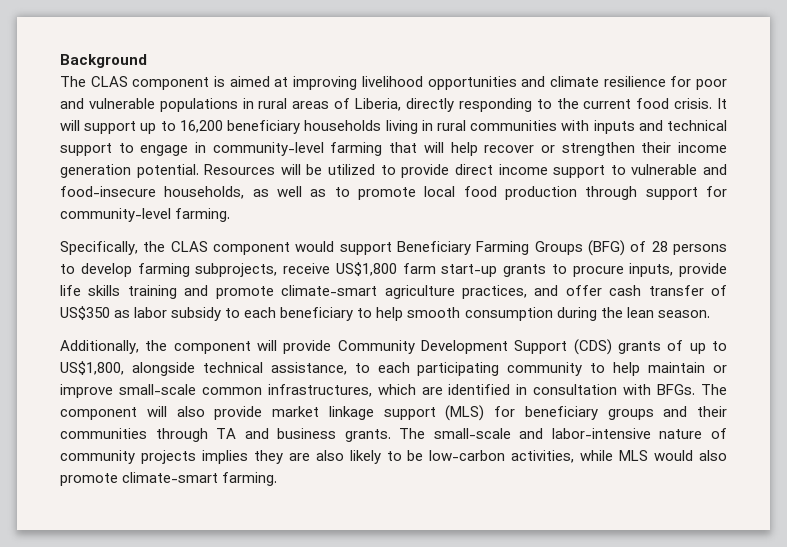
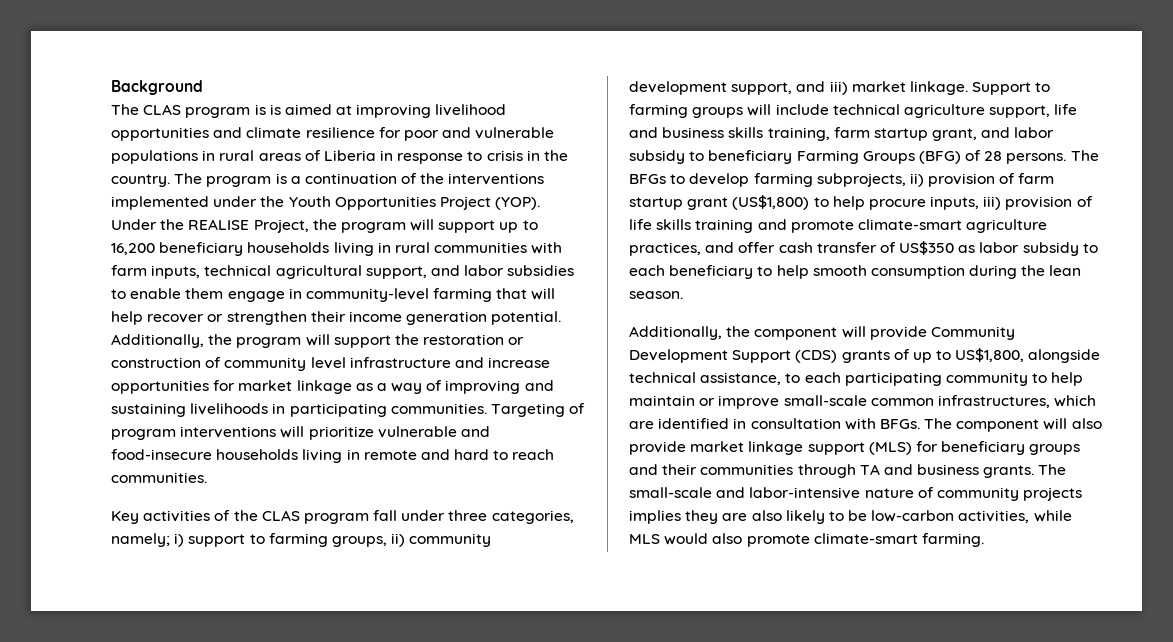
- The CLAS component is aimed at improving livelihood opportunities and climate resilience for poor and vulnerable populations in rural areas of Liberia, directly responding to the current food crisis. It will support up to 16,200 beneficiary households living in rural communities with inputs and technical support to engage in community-level farming that will help recover or strengthen their income generation potential.
+ The CLAS program is is aimed at improving livelihood opportunities and climate resilience for poor and vulnerable populations in rural areas of Liberia in response to crisis in the country. The program is a continuation of the interventions implemented under the Youth Opportunities Project (YOP). Under the REALISE Project, the program will support up to 16,200 beneficiary households living in rural communities with farm inputs, technical agricultural support, and labor subsidies to enable them engage in community-level farming that will help recover or strengthen their income generation potential.
- Resources will be utilized to provide direct income support to vulnerable and food-insecure households, as well as to promote local food production through support for community-level farming.
- Specifically, the CLAS component would support Beneficiary Farming Groups (BFG) of 28 persons to develop farming subprojects, receive US$1,800 farm start-up grants to procure inputs, provide life skills training and promote climate-smart agriculture practices, and offer cash transfer of US$350 as labor subsidy to each beneficiary to help smooth consumption during the lean season.
+ Additionally, the program will support the restoration or construction of community level infrastructure and increase opportunities for market linkage as a way of improving and sustaining livelihoods in participating communities. Targeting of program interventions will prioritize vulnerable and food-insecure households living in remote and hard to reach communities.
+ Key activities of the CLAS program fall under three categories, namely; i) support to farming groups, ii) community development support, and iii) market linkage. Support to farming groups will include technical agriculture support, life and business skills training, farm startup grant, and labor subsidy to beneficiary Farming Groups (BFG) of 28 persons. The BFGs to develop farming subprojects, ii) provision of farm startup grant (US$1,800) to help procure inputs, iii) provision of life skills training and promote climate-smart agriculture practices, and offer cash transfer of US$350 as labor subsidy to each beneficiary to help smooth consumption during the lean season.

